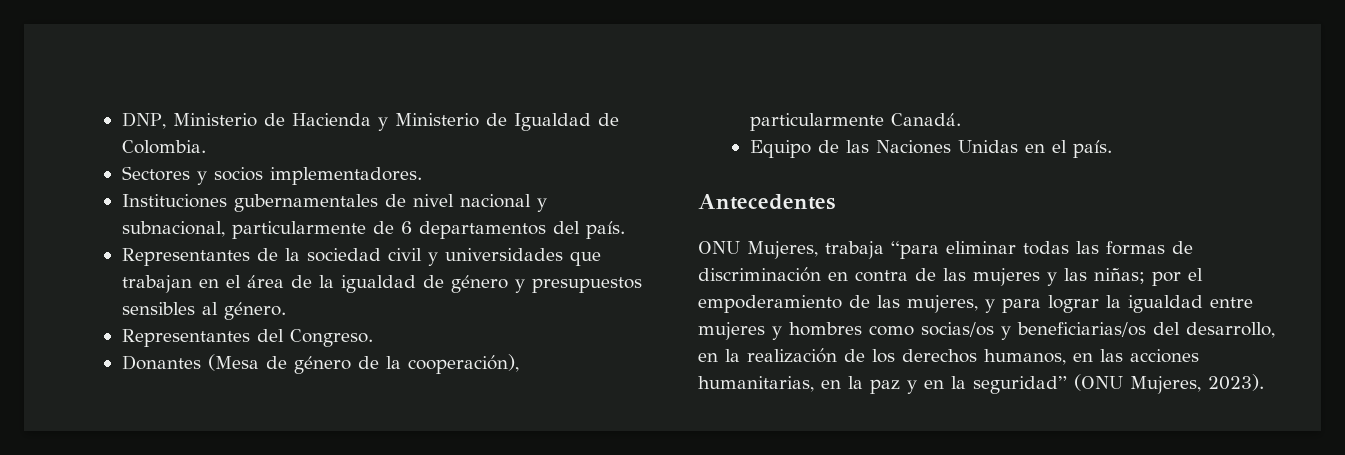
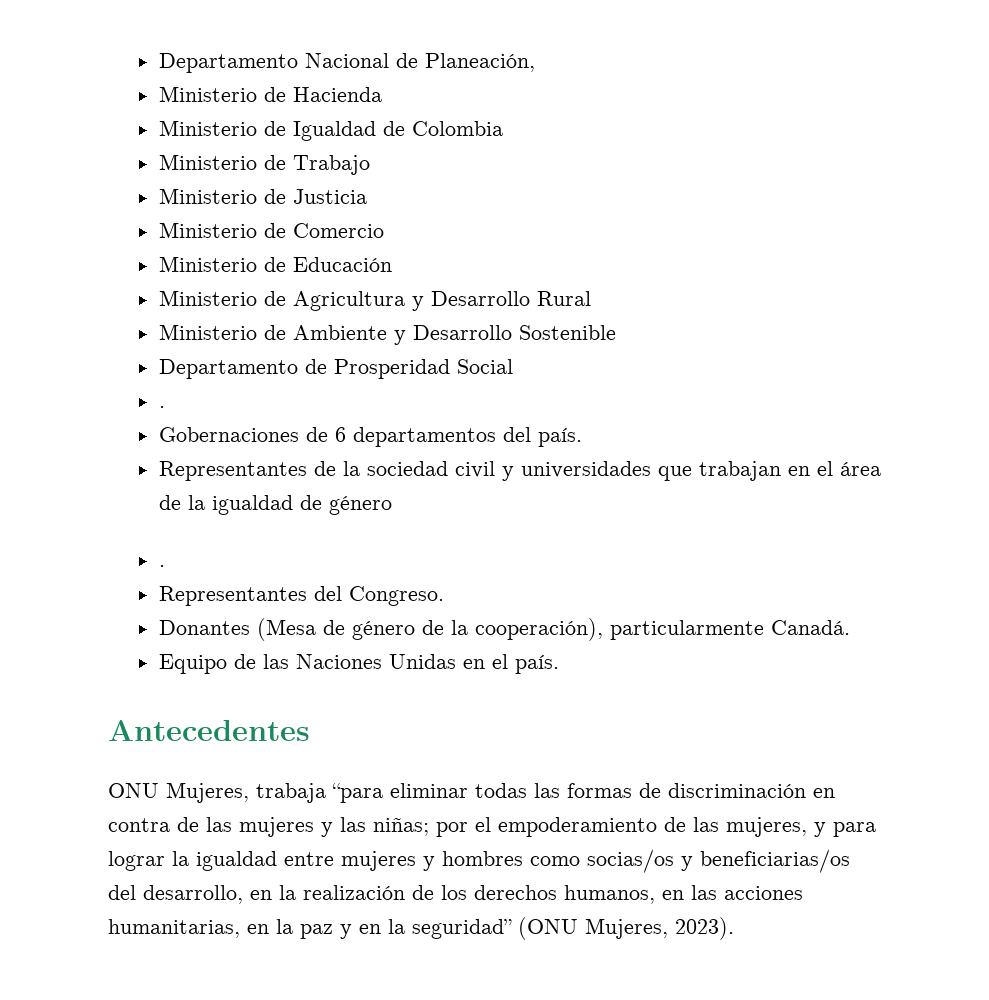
- DNP, Ministerio de Hacienda y Ministerio de Igualdad de Colombia.
- Sectores y socios implementadores.
- Instituciones gubernamentales de nivel nacional y subnacional, particularmente de 6 departamentos del país.
+ Departamento Nacional de Planeación,
+ Ministerio de Hacienda
+ Ministerio de Igualdad de Colombia
+ Ministerio de Trabajo
+ Ministerio de Justicia
+ Ministerio de Comercio
+ Ministerio de Educación
+ Ministerio de Agricultura y Desarrollo Rural
+ Ministerio de Ambiente y Desarrollo Sostenible
+ Departamento de Prosperidad Social
+ .
+ Gobernaciones de 6 departamentos del país.
- Representantes de la sociedad civil y universidades que trabajan en el área de la igualdad de género y presupuestos sensibles al género.
+ Representantes de la sociedad civil y universidades que trabajan en el área de la igualdad de género
+ .

